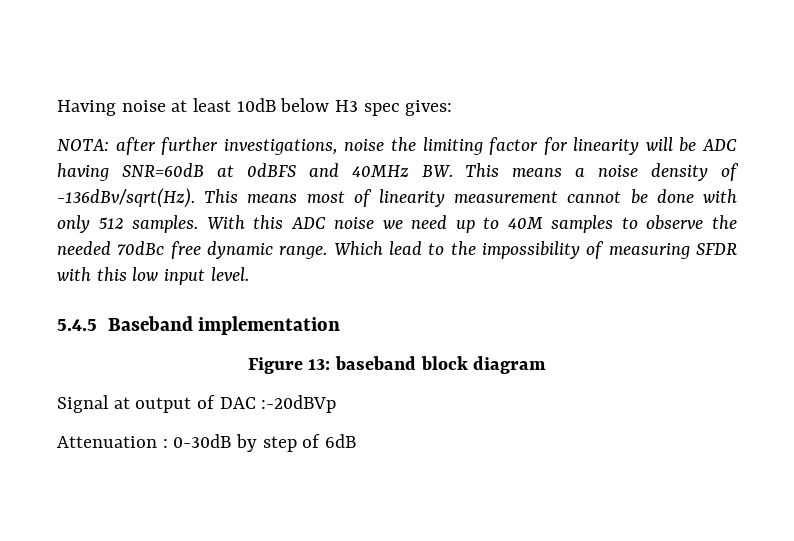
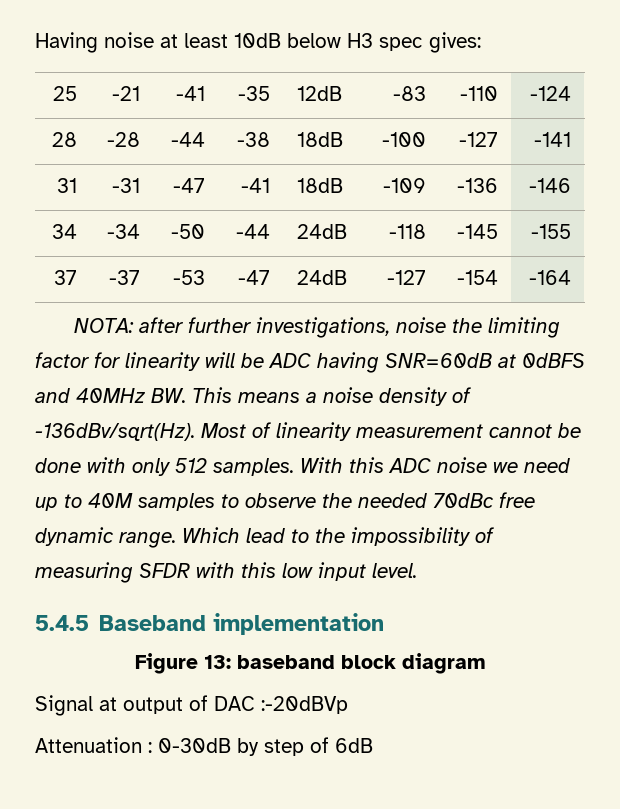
+ 25 | -21 | -41 | -35 | 12dB | -83 | -110 | -124
+ 28 | -28 | -44 | -38 | 18dB | -100 | -127 | -141
+ 31 | -31 | -47 | -41 | 18dB | -109 | -136 | -146
+ 34 | -34 | -50 | -44 | 24dB | -118 | -145 | -155
+ 37 | -37 | -53 | -47 | 24dB | -127 | -154 | -164
- This means most of linearity measurement cannot be done with only 512 samples.
+ Most of linearity measurement cannot be done with only 512 samples.

